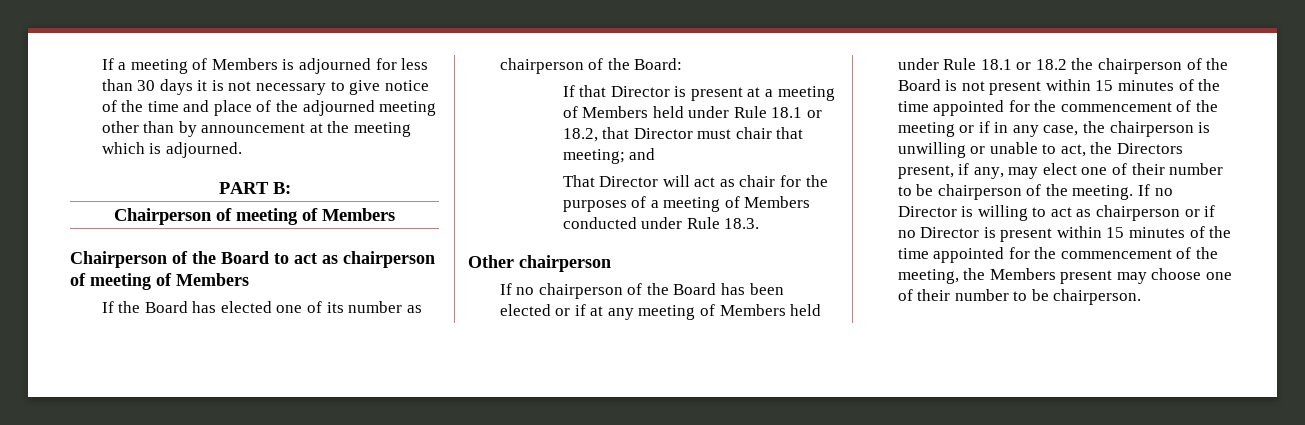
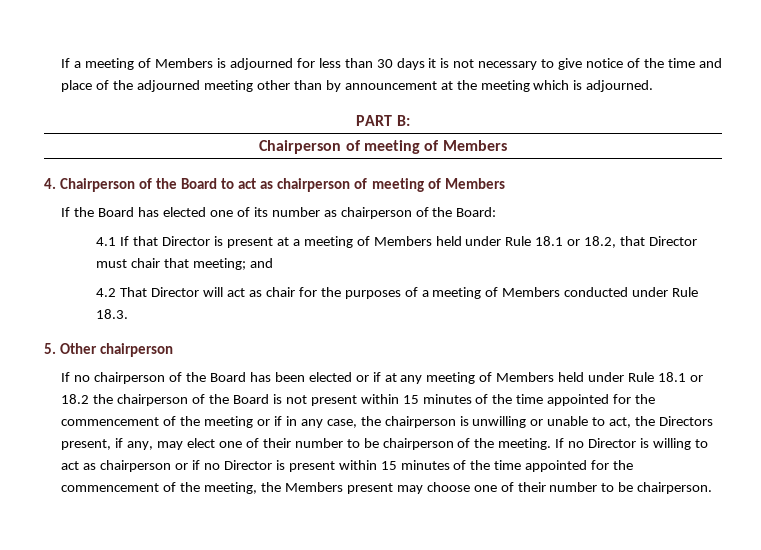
- Chairperson of the Board to act as chairperson of meeting of Members
+ 4. Chairperson of the Board to act as chairperson of meeting of Members
- If that Director is present at a meeting of Members held under Rule 18.1 or 18.2, that Director must chair that meeting; and
+ 4.1 If that Director is present at a meeting of Members held under Rule 18.1 or 18.2, that Director must chair that meeting; and
- That Director will act as chair for the purposes of a meeting of Members conducted under Rule 18.3.
+ 4.2 That Director will act as chair for the purposes of a meeting of Members conducted under Rule 18.3.
- Other chairperson
+ 5. Other chairperson

